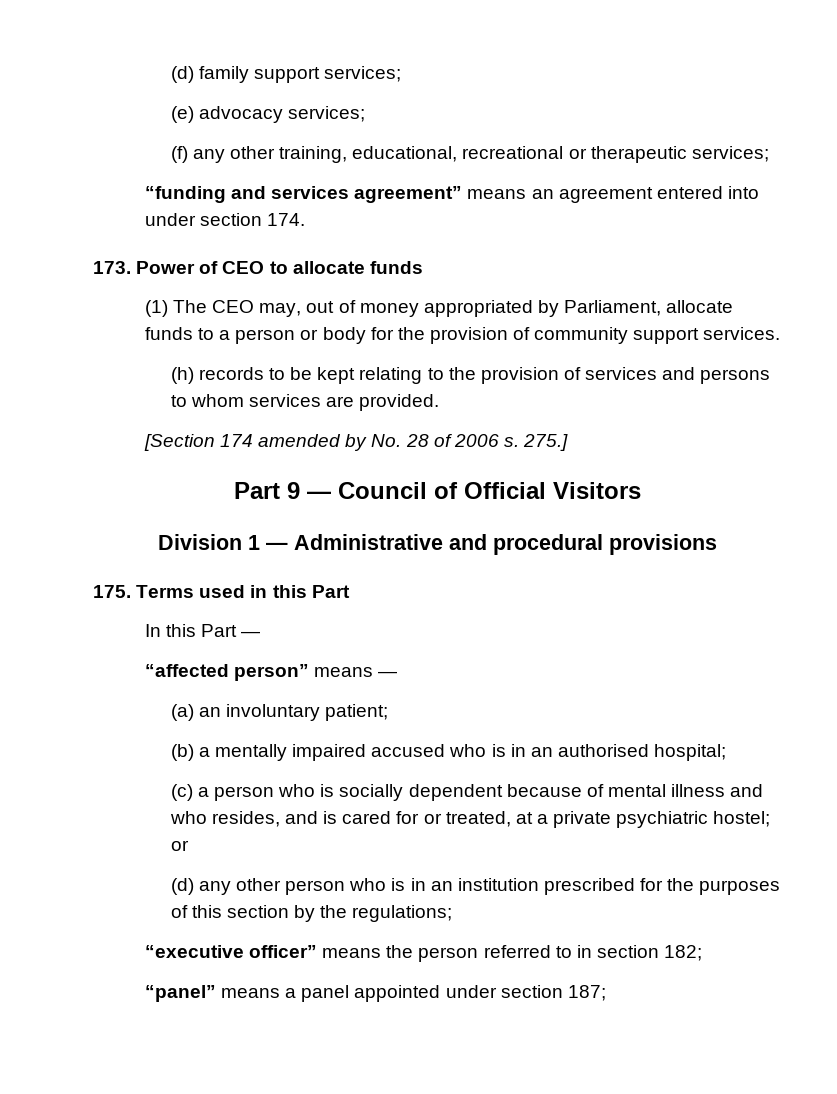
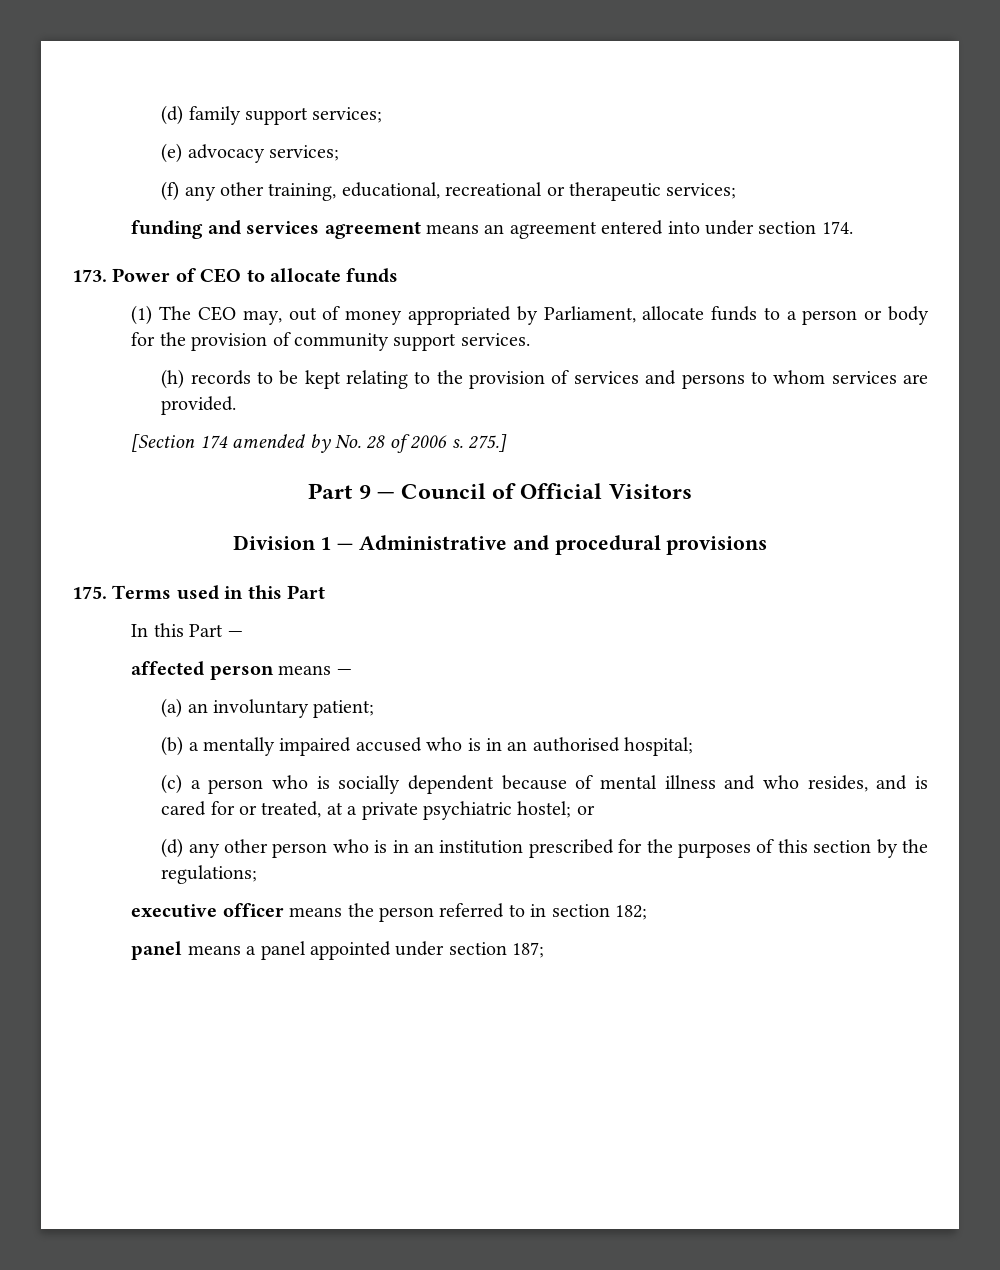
- “funding and services agreement” means an agreement entered into under section 174.
+ funding and services agreement means an agreement entered into under section 174.
- “affected person” means —
+ affected person means —
- “executive officer” means the person referred to in section 182;
+ executive officer means the person referred to in section 182;
- “panel” means a panel appointed under section 187;
+ panel means a panel appointed under section 187;

